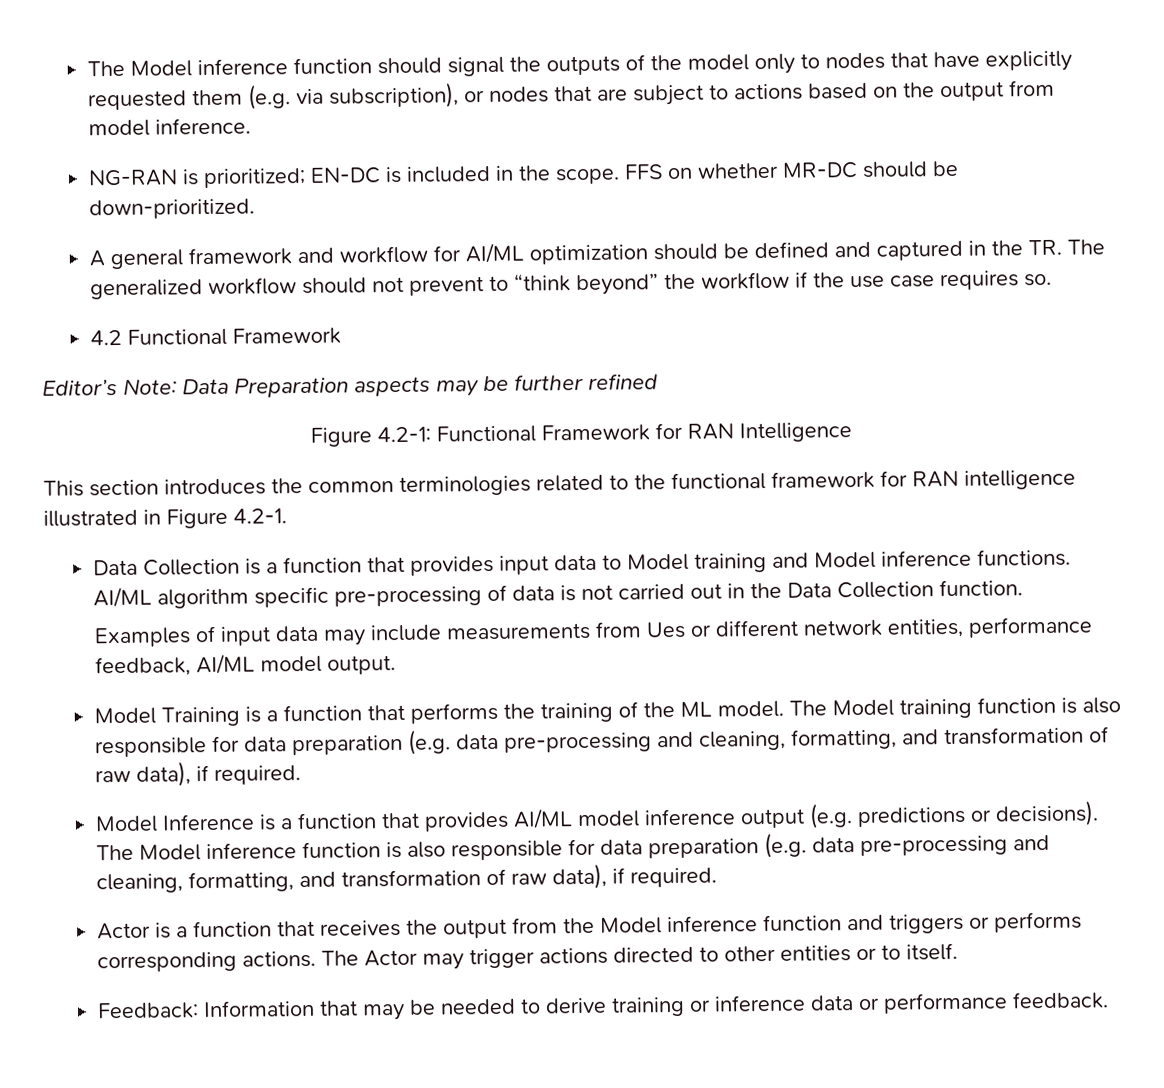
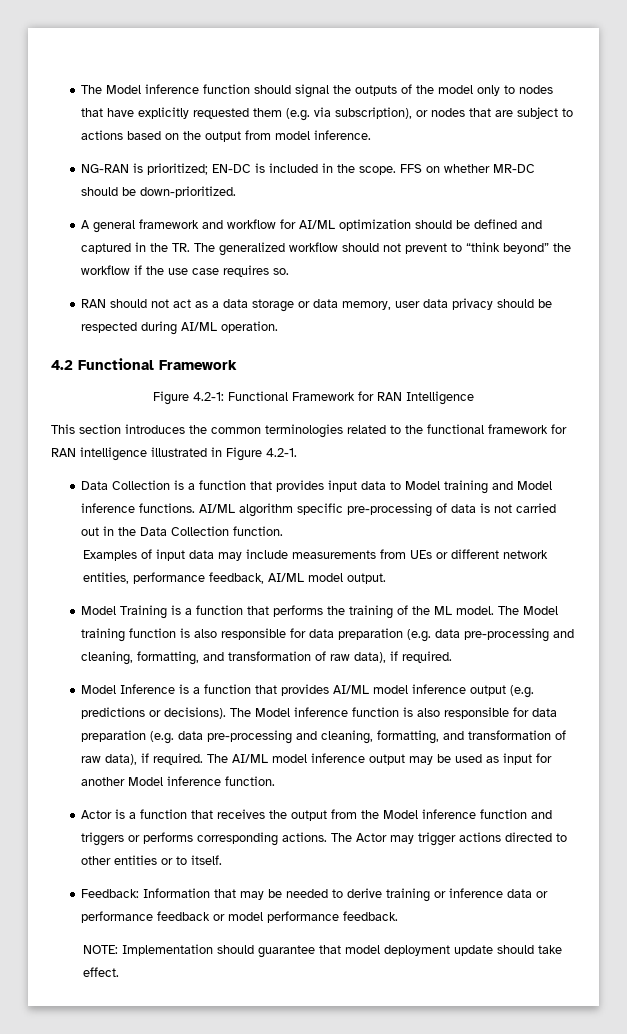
+ RAN should not act as a data storage or data memory, user data privacy should be respected during AI/ML operation.
  4.2 Functional Framework
- Editor’s Note: Data Preparation aspects may be further refined
- Examples of input data may include measurements from Ues or different network entities, performance feedback, AI/ML model output.
+ Examples of input data may include measurements from UEs or different network entities, performance feedback, AI/ML model output.
+ The AI/ML model inference output may be used as input for another Model inference function.
- Feedback: Information that may be needed to derive training or inference data or performance feedback.
+ Feedback: Information that may be needed to derive training or inference data or performance feedback or model performance feedback.
+ NOTE: Implementation should guarantee that model deployment update should take effect.

